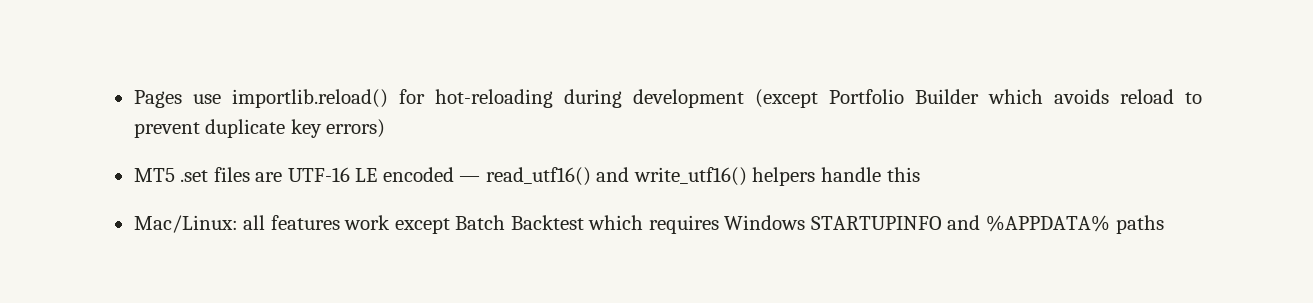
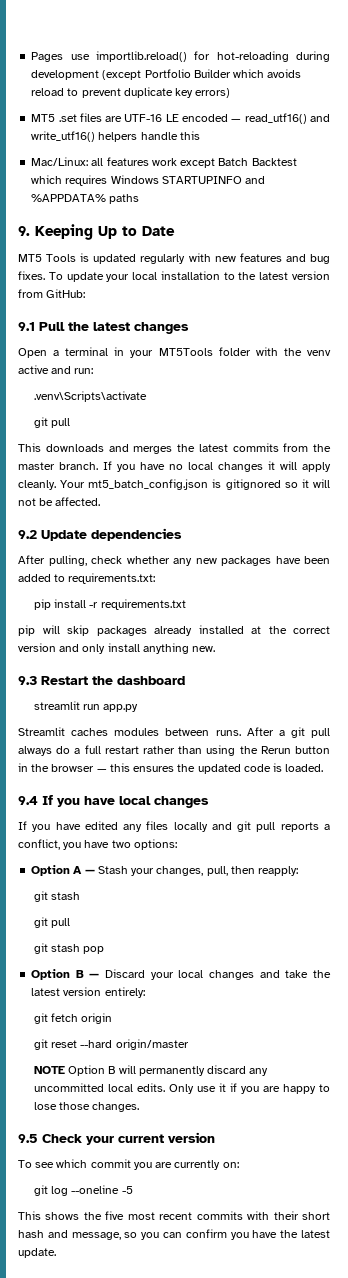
+ 9. Keeping Up to Date
+ MT5 Tools is updated regularly with new features and bug fixes. To update your local installation to the latest version from GitHub:
+ 9.1 Pull the latest changes
+ Open a terminal in your MT5Tools folder with the venv active and run:
+ .venv\Scripts\activate
+ git pull
+ This downloads and merges the latest commits from the master branch. If you have no local changes it will apply cleanly. Your mt5_batch_config.json is gitignored so it will not be affected.
+ 9.2 Update dependencies
+ After pulling, check whether any new packages have been added to requirements.txt:
+ pip install -r requirements.txt
+ pip will skip packages already installed at the correct version and only install anything new.
+ 9.3 Restart the dashboard
+ streamlit run app.py
+ Streamlit caches modules between runs. After a git pull always do a full restart rather than using the Rerun button in the browser — this ensures the updated code is loaded.
+ 9.4 If you have local changes
+ If you have edited any files locally and git pull reports a conflict, you have two options:
+ Option A — Stash your changes, pull, then reapply:
+ git stash
+ git pull
+ git stash pop
+ Option B — Discard your local changes and take the latest version entirely:
+ git fetch origin
+ git reset --hard origin/master
+ NOTE Option B will permanently discard any uncommitted local edits. Only use it if you are happy to lose those changes.
+ 9.5 Check your current version
+ To see which commit you are currently on:
+ git log --oneline -5
+ This shows the five most recent commits with their short hash and message, so you can confirm you have the latest update.

